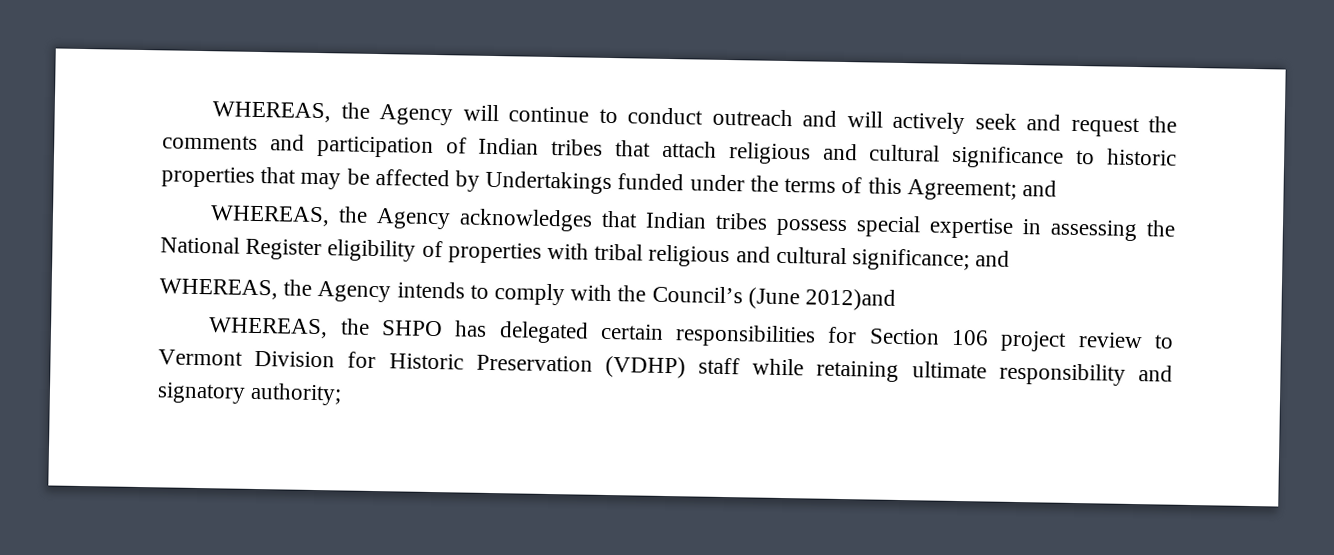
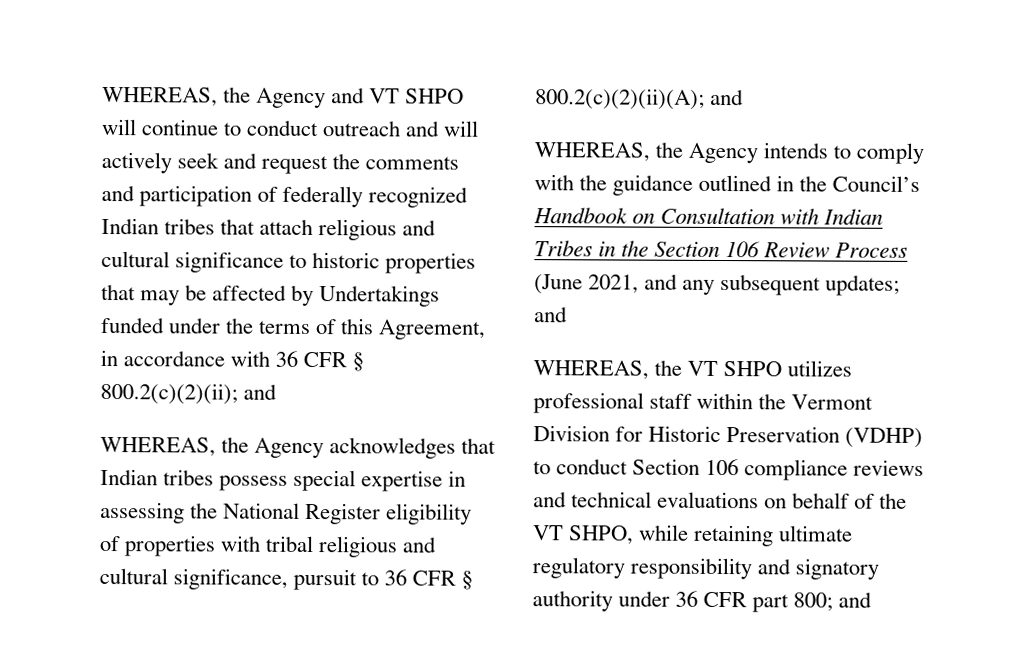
- WHEREAS, the Agency will continue to conduct outreach and will actively seek and request the comments and participation of Indian tribes that attach religious and cultural significance to historic properties that may be affected by Undertakings funded under the terms of this Agreement; and
+ WHEREAS, the Agency and VT SHPO will continue to conduct outreach and will actively seek and request the comments and participation of federally recognized Indian tribes that attach religious and cultural significance to historic properties that may be affected by Undertakings funded under the terms of this Agreement, in accordance with 36 CFR § 800.2(c)(2)(ii); and
- WHEREAS, the Agency acknowledges that Indian tribes possess special expertise in assessing the National Register eligibility of properties with tribal religious and cultural significance; and
+ WHEREAS, the Agency acknowledges that Indian tribes possess special expertise in assessing the National Register eligibility of properties with tribal religious and cultural significance, pursuit to 36 CFR § 800.2(c)(2)(ii)(A); and
- WHEREAS, the Agency intends to comply with the Council’s (June 2012)and
- WHEREAS, the SHPO has delegated certain responsibilities for Section 106 project review to Vermont Division for Historic Preservation (VDHP) staff while retaining ultimate responsibility and signatory authority;
+ WHEREAS, the Agency intends to comply with the guidance outlined in the Council’s Handbook on Consultation with Indian Tribes in the Section 106 Review Process (June 2021, and any subsequent updates; and
+ WHEREAS, the VT SHPO utilizes professional staff within the Vermont Division for Historic Preservation (VDHP) to conduct Section 106 compliance reviews and technical evaluations on behalf of the VT SHPO, while retaining ultimate regulatory responsibility and signatory authority under 36 CFR part 800; and

